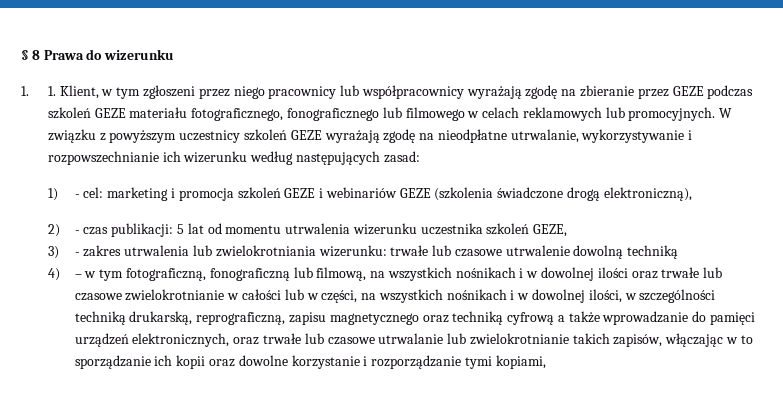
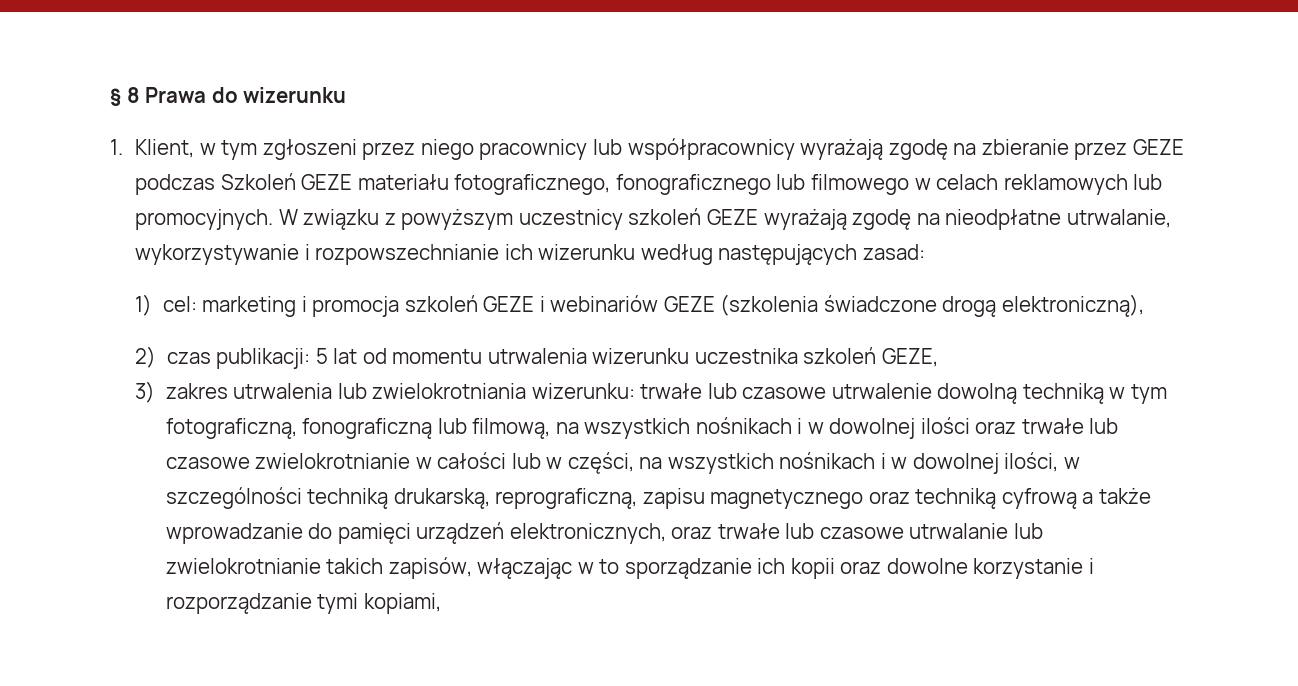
- 1. 1. Klient, w tym zgłoszeni przez niego pracownicy lub współpracownicy wyrażają zgodę na zbieranie przez GEZE podczas szkoleń GEZE materiału fotograficznego, fonograficznego lub filmowego w celach reklamowych lub promocyjnych.
+ 1. Klient, w tym zgłoszeni przez niego pracownicy lub współpracownicy wyrażają zgodę na zbieranie przez GEZE podczas Szkoleń GEZE materiału fotograficznego, fonograficznego lub filmowego w celach reklamowych lub promocyjnych.
- 1) - cel: marketing i promocja szkoleń GEZE i webinariów GEZE (szkolenia świadczone drogą elektroniczną),
+ 1) cel: marketing i promocja szkoleń GEZE i webinariów GEZE (szkolenia świadczone drogą elektroniczną),
- 2) - czas publikacji: 5 lat od momentu utrwalenia wizerunku uczestnika szkoleń GEZE,
+ 2) czas publikacji: 5 lat od momentu utrwalenia wizerunku uczestnika szkoleń GEZE,
- 3) - zakres utrwalenia lub zwielokrotniania wizerunku:
+ 3) zakres utrwalenia lub zwielokrotniania wizerunku:
- trwałe lub czasowe utrwalenie dowolną techniką
- 4) – w tym fotograficzną, fonograficzną lub filmową, na wszystkich nośnikach i w dowolnej ilości oraz trwałe lub czasowe zwielokrotnianie w całości lub w części, na wszystkich nośnikach i w dowolnej ilości, w szczególności techniką drukarską, reprograficzną, zapisu magnetycznego oraz techniką cyfrową a także wprowadzanie do pamięci urządzeń elektronicznych, oraz trwałe lub czasowe utrwalanie lub zwielokrotnianie takich zapisów, włączając w to sporządzanie ich kopii oraz dowolne korzystanie i rozporządzanie tymi kopiami,
+ trwałe lub czasowe utrwalenie dowolną techniką w tym fotograficzną, fonograficzną lub filmową, na wszystkich nośnikach i w dowolnej ilości oraz trwałe lub czasowe zwielokrotnianie w całości lub w części, na wszystkich nośnikach i w dowolnej ilości, w szczególności techniką drukarską, reprograficzną, zapisu magnetycznego oraz techniką cyfrową a także wprowadzanie do pamięci urządzeń elektronicznych, oraz trwałe lub czasowe utrwalanie lub zwielokrotnianie takich zapisów, włączając w to sporządzanie ich kopii oraz dowolne korzystanie i rozporządzanie tymi kopiami,

